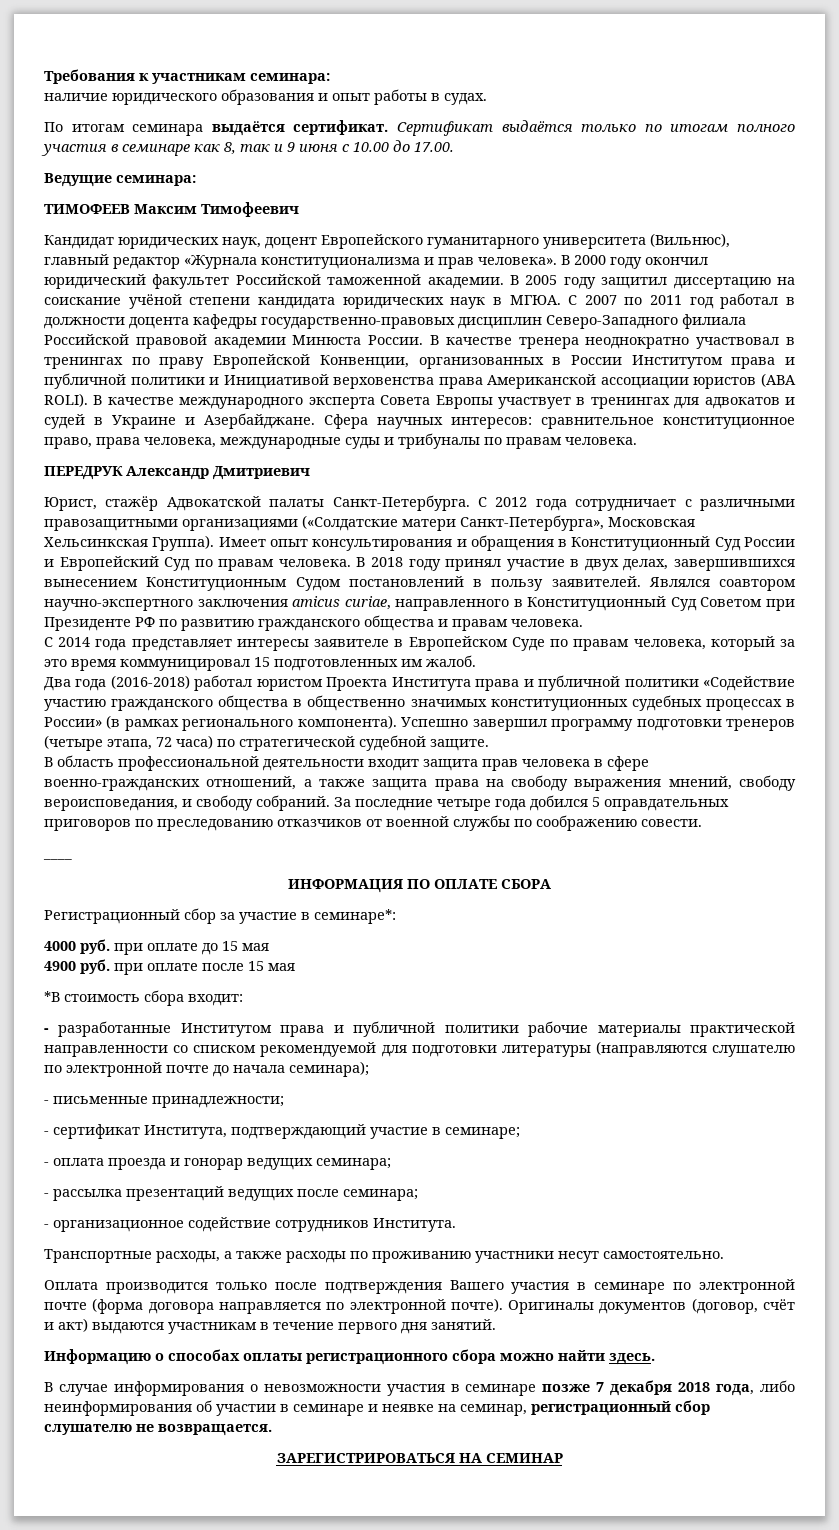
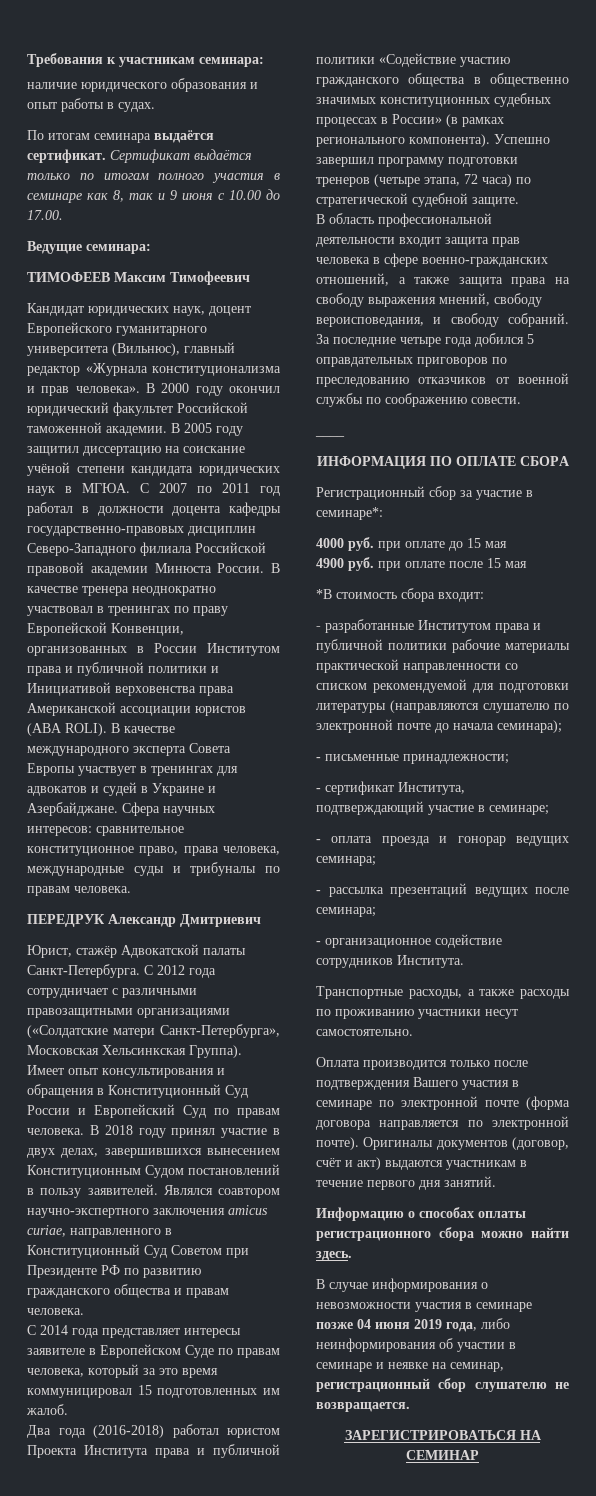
- В случае информирования о невозможности участия в семинаре позже 7 декабря 2018 года, либо неинформирования об участии в семинаре и неявке на семинар, регистрационный сбор слушателю не возвращается.
+ В случае информирования о невозможности участия в семинаре позже 04 июня 2019 года, либо неинформирования об участии в семинаре и неявке на семинар, регистрационный сбор слушателю не возвращается.

